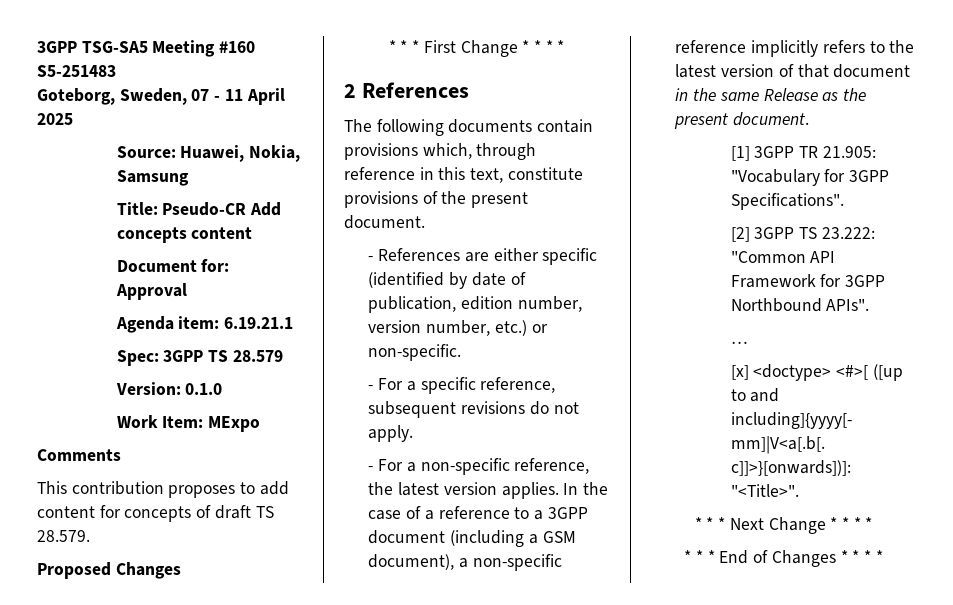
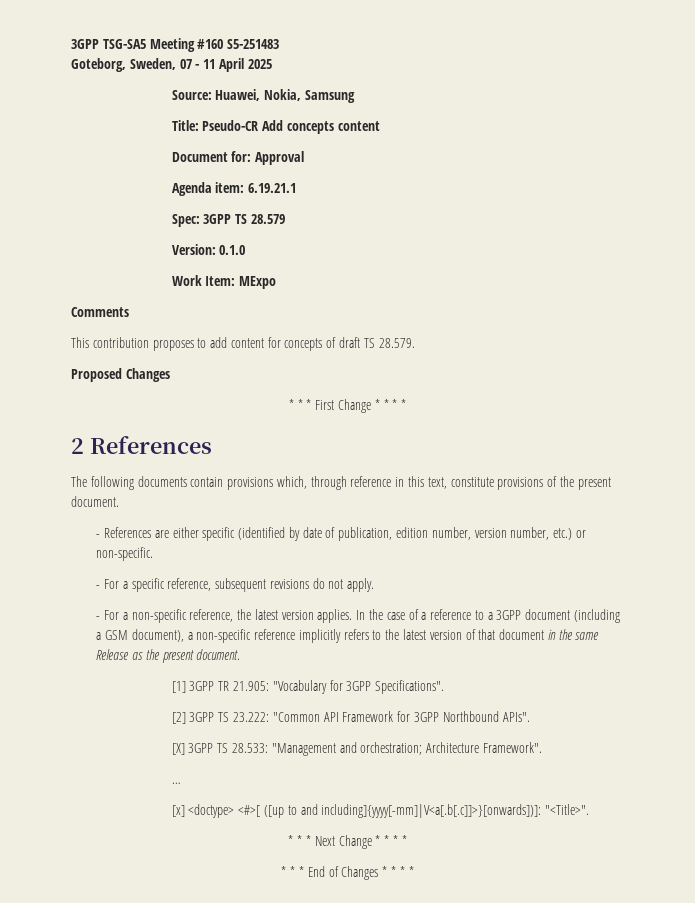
+ [X] 3GPP TS 28.533: "Management and orchestration; Architecture Framework".

